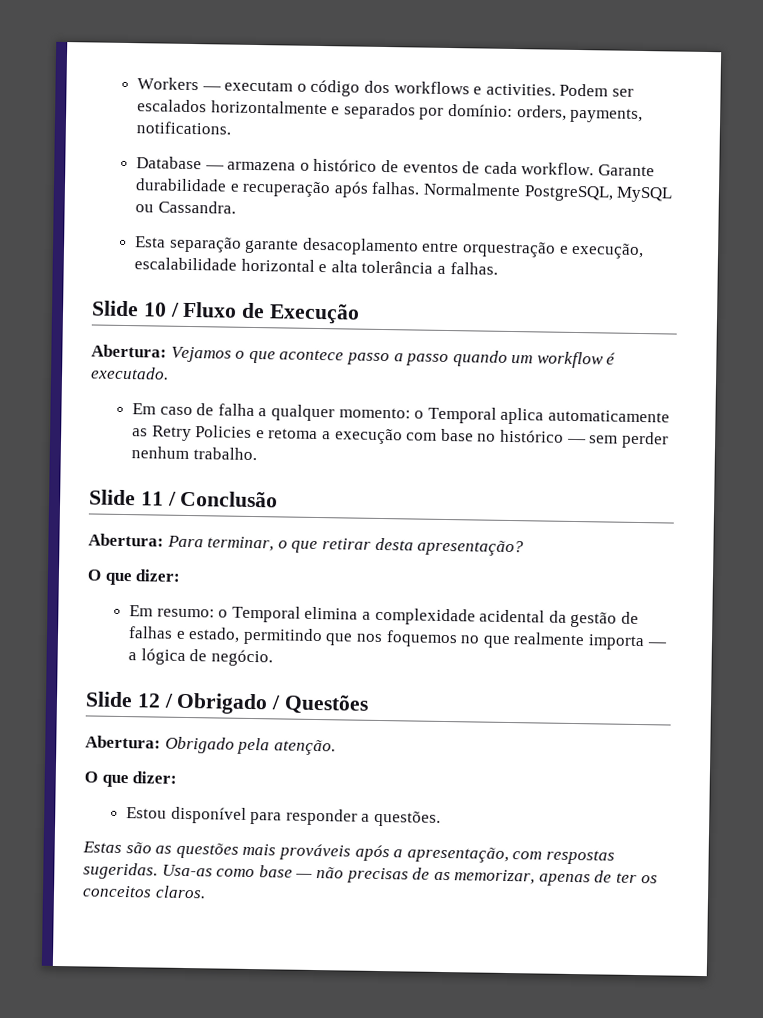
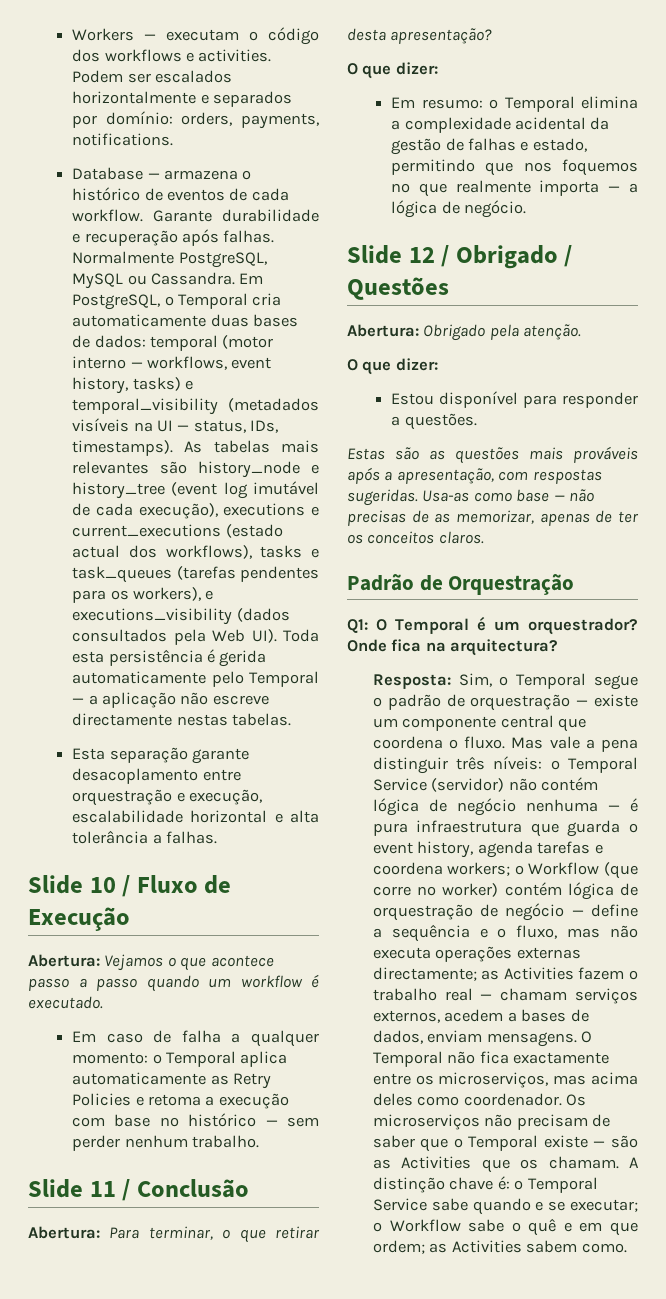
+ Em PostgreSQL, o Temporal cria automaticamente duas bases de dados: temporal (motor interno — workflows, event history, tasks) e temporal_visibility (metadados visíveis na UI — status, IDs, timestamps). As tabelas mais relevantes são history_node e history_tree (event log imutável de cada execução), executions e current_executions (estado actual dos workflows), tasks e task_queues (tarefas pendentes para os workers), e executions_visibility (dados consultados pela Web UI). Toda esta persistência é gerida automaticamente pelo Temporal — a aplicação não escreve directamente nestas tabelas.
+ Padrão de Orquestração
+ Q1: O Temporal é um orquestrador? Onde fica na arquitectura?
+ Resposta: Sim, o Temporal segue o padrão de orquestração — existe um componente central que coordena o fluxo. Mas vale a pena distinguir três níveis: o Temporal Service (servidor) não contém lógica de negócio nenhuma — é pura infraestrutura que guarda o event history, agenda tarefas e coordena workers; o Workflow (que corre no worker) contém lógica de orquestração de negócio — define a sequência e o fluxo, mas não executa operações externas directamente; as Activities fazem o trabalho real — chamam serviços externos, acedem a bases de dados, enviam mensagens. O Temporal não fica exactamente entre os microserviços, mas acima deles como coordenador. Os microserviços não precisam de saber que o Temporal existe — são as Activities que os chamam. A distinção chave é: o Temporal Service sabe quando e se executar; o Workflow sabe o quê e em que ordem; as Activities sabem como.

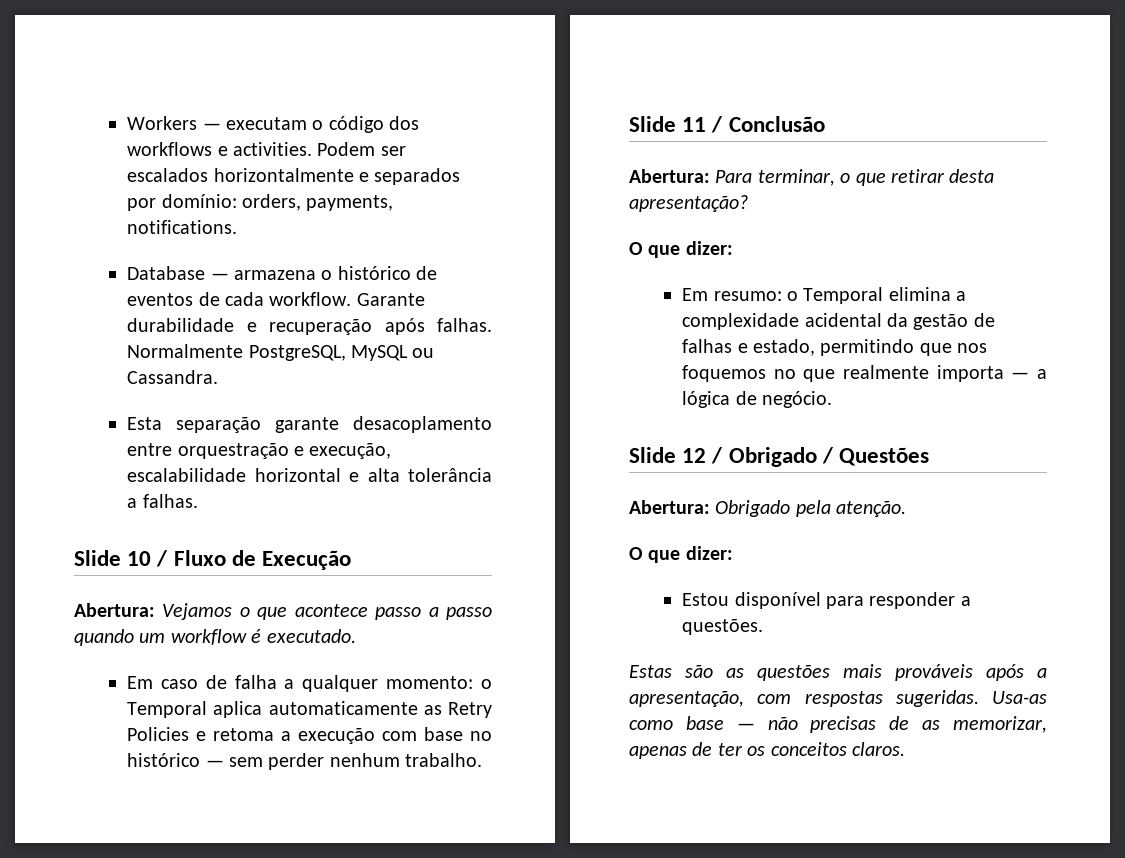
- Em PostgreSQL, o Temporal cria automaticamente duas bases de dados: temporal (motor interno — workflows, event history, tasks) e temporal_visibility (metadados visíveis na UI — status, IDs, timestamps). As tabelas mais relevantes são history_node e history_tree (event log imutável de cada execução), executions e current_executions (estado actual dos workflows), tasks e task_queues (tarefas pendentes para os workers), e executions_visibility (dados consultados pela Web UI). Toda esta persistência é gerida automaticamente pelo Temporal — a aplicação não escreve directamente nestas tabelas.
- Padrão de Orquestração
- Q1: O Temporal é um orquestrador? Onde fica na arquitectura?
- Resposta: Sim, o Temporal segue o padrão de orquestração — existe um componente central que coordena o fluxo. Mas vale a pena distinguir três níveis: o Temporal Service (servidor) não contém lógica de negócio nenhuma — é pura infraestrutura que guarda o event history, agenda tarefas e coordena workers; o Workflow (que corre no worker) contém lógica de orquestração de negócio — define a sequência e o fluxo, mas não executa operações externas directamente; as Activities fazem o trabalho real — chamam serviços externos, acedem a bases de dados, enviam mensagens. O Temporal não fica exactamente entre os microserviços, mas acima deles como coordenador. Os microserviços não precisam de saber que o Temporal existe — são as Activities que os chamam. A distinção chave é: o Temporal Service sabe quando e se executar; o Workflow sabe o quê e em que ordem; as Activities sabem como.

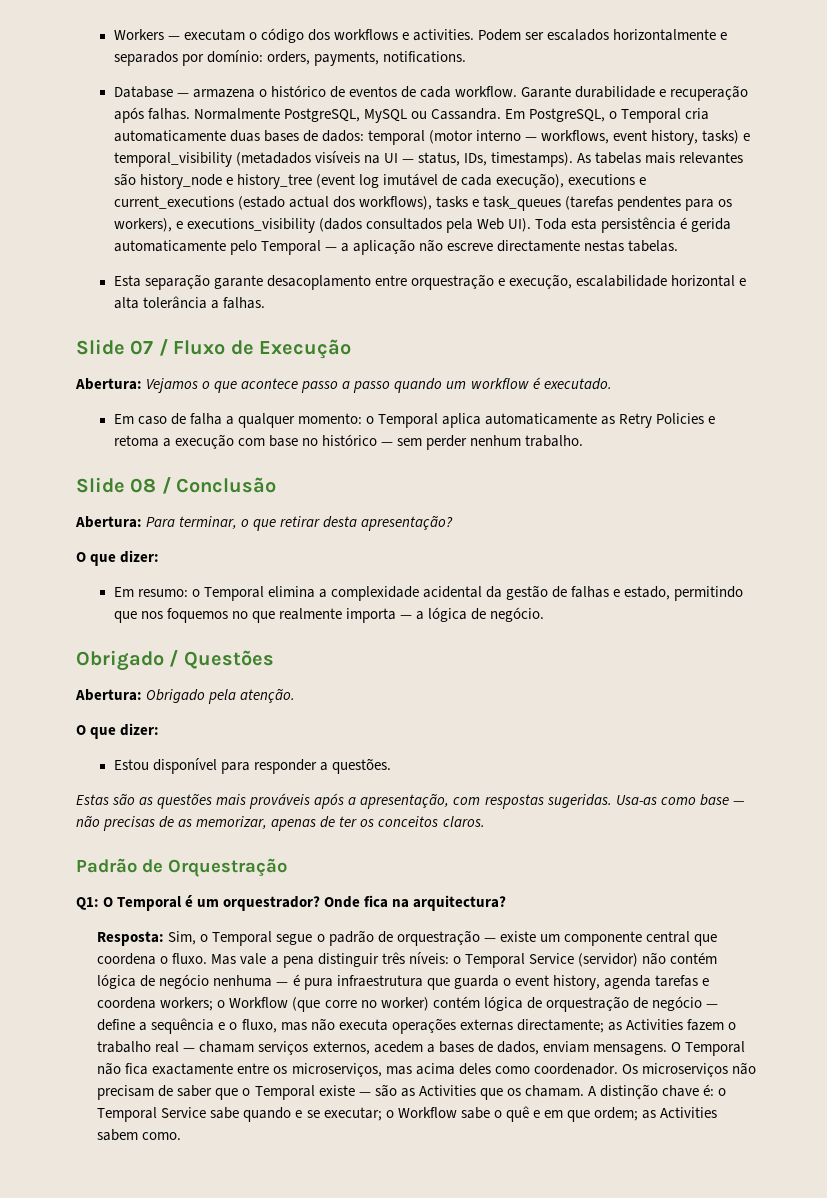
+ Em PostgreSQL, o Temporal cria automaticamente duas bases de dados: temporal (motor interno — workflows, event history, tasks) e temporal_visibility (metadados visíveis na UI — status, IDs, timestamps). As tabelas mais relevantes são history_node e history_tree (event log imutável de cada execução), executions e current_executions (estado actual dos workflows), tasks e task_queues (tarefas pendentes para os workers), e executions_visibility (dados consultados pela Web UI). Toda esta persistência é gerida automaticamente pelo Temporal — a aplicação não escreve directamente nestas tabelas.
- Slide 10 / Fluxo de Execução
+ Slide 07 / Fluxo de Execução
- Slide 11 / Conclusão
+ Slide 08 / Conclusão
- Slide 12 / Obrigado / Questões
+ Obrigado / Questões
+ Padrão de Orquestração
+ Q1: O Temporal é um orquestrador? Onde fica na arquitectura?
+ Resposta: Sim, o Temporal segue o padrão de orquestração — existe um componente central que coordena o fluxo. Mas vale a pena distinguir três níveis: o Temporal Service (servidor) não contém lógica de negócio nenhuma — é pura infraestrutura que guarda o event history, agenda tarefas e coordena workers; o Workflow (que corre no worker) contém lógica de orquestração de negócio — define a sequência e o fluxo, mas não executa operações externas directamente; as Activities fazem o trabalho real — chamam serviços externos, acedem a bases de dados, enviam mensagens. O Temporal não fica exactamente entre os microserviços, mas acima deles como coordenador. Os microserviços não precisam de saber que o Temporal existe — são as Activities que os chamam. A distinção chave é: o Temporal Service sabe quando e se executar; o Workflow sabe o quê e em que ordem; as Activities sabem como.

